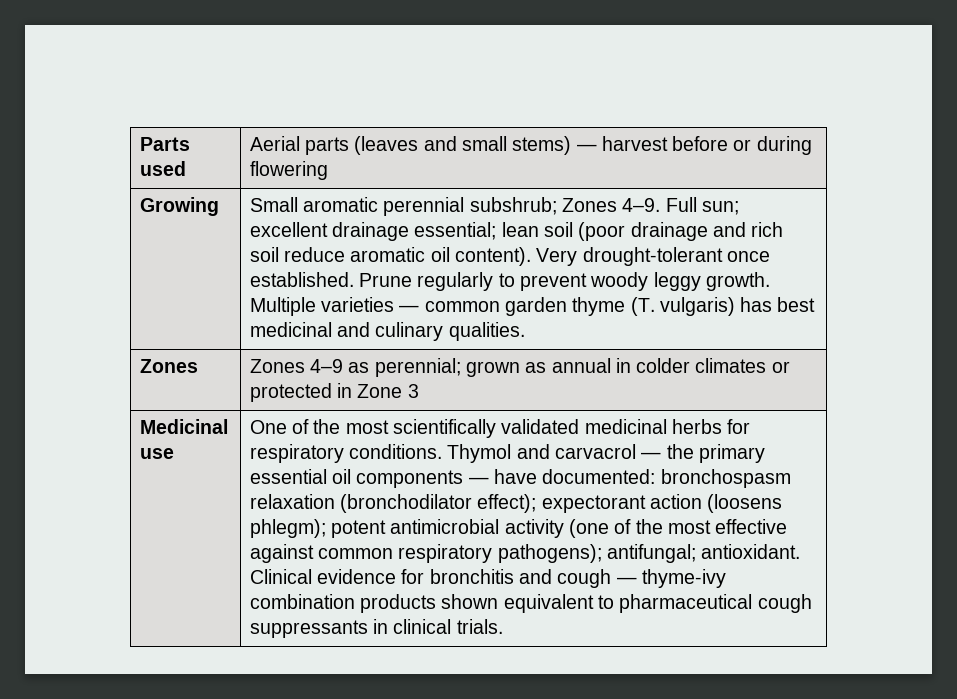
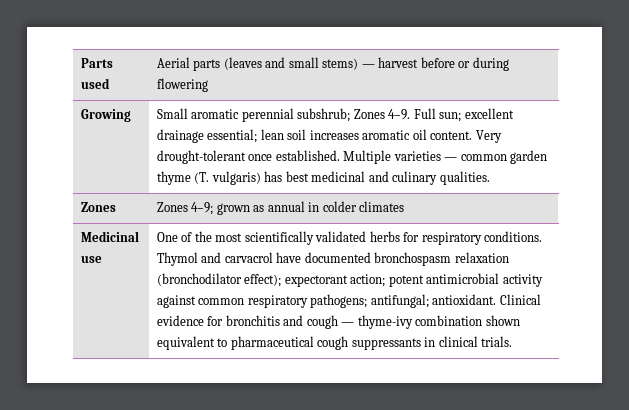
- Full sun; excellent drainage essential; lean soil (poor drainage and rich soil reduce aromatic oil content).
+ Full sun; excellent drainage essential; lean soil increases aromatic oil content.
- Prune regularly to prevent woody leggy growth.
- Zones | Zones 4–9 as perennial; grown as annual in colder climates or protected in Zone 3
+ Zones | Zones 4–9; grown as annual in colder climates
- One of the most scientifically validated medicinal herbs for respiratory conditions.
+ One of the most scientifically validated herbs for respiratory conditions.
- Thymol and carvacrol — the primary essential oil components — have documented: bronchospasm relaxation (bronchodilator effect); expectorant action (loosens phlegm); potent antimicrobial activity (one of the most effective against common respiratory pathogens); antifungal; antioxidant.
+ Thymol and carvacrol have documented bronchospasm relaxation (bronchodilator effect); expectorant action; potent antimicrobial activity against common respiratory pathogens; antifungal; antioxidant.
- Clinical evidence for bronchitis and cough — thyme-ivy combination products shown equivalent to pharmaceutical cough suppressants in clinical trials.
+ Clinical evidence for bronchitis and cough — thyme-ivy combination shown equivalent to pharmaceutical cough suppressants in clinical trials.

